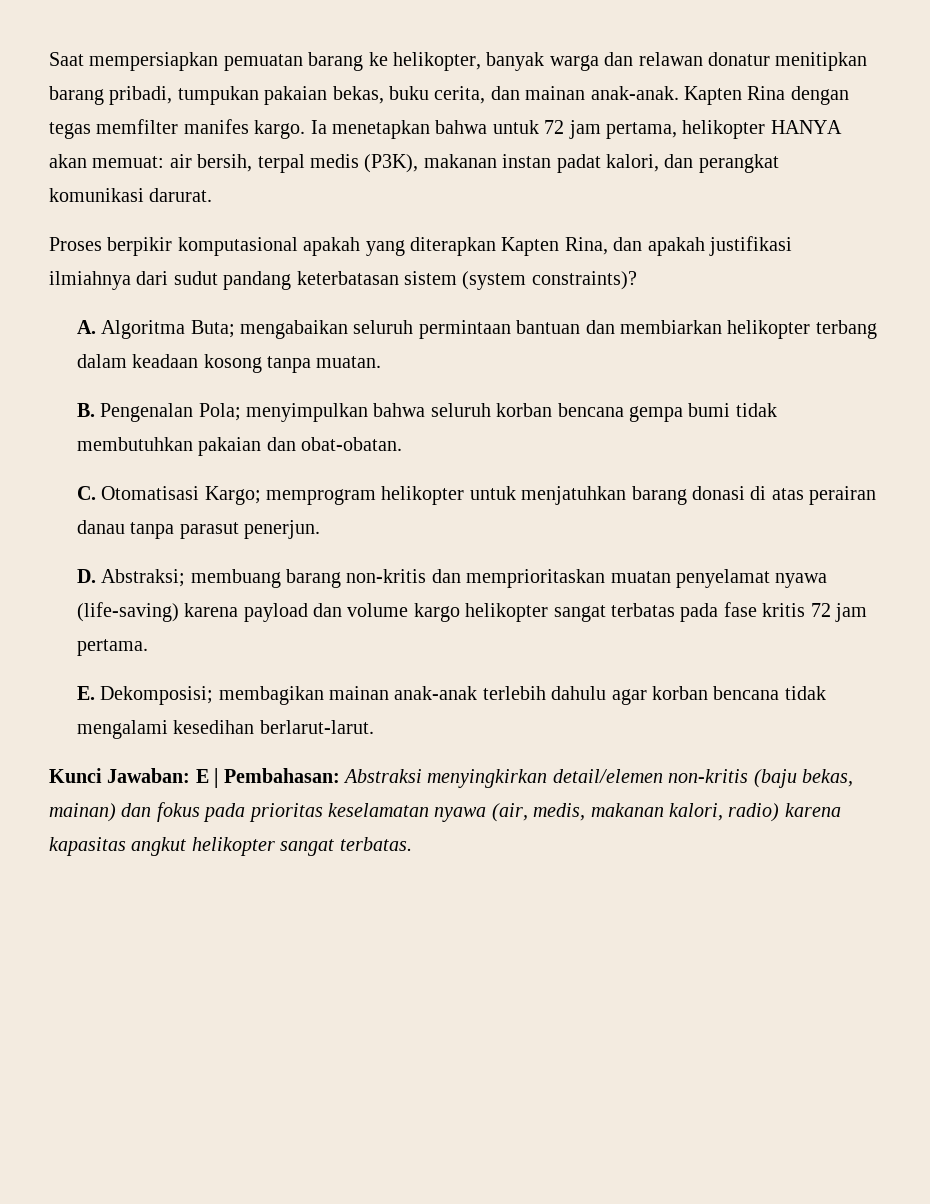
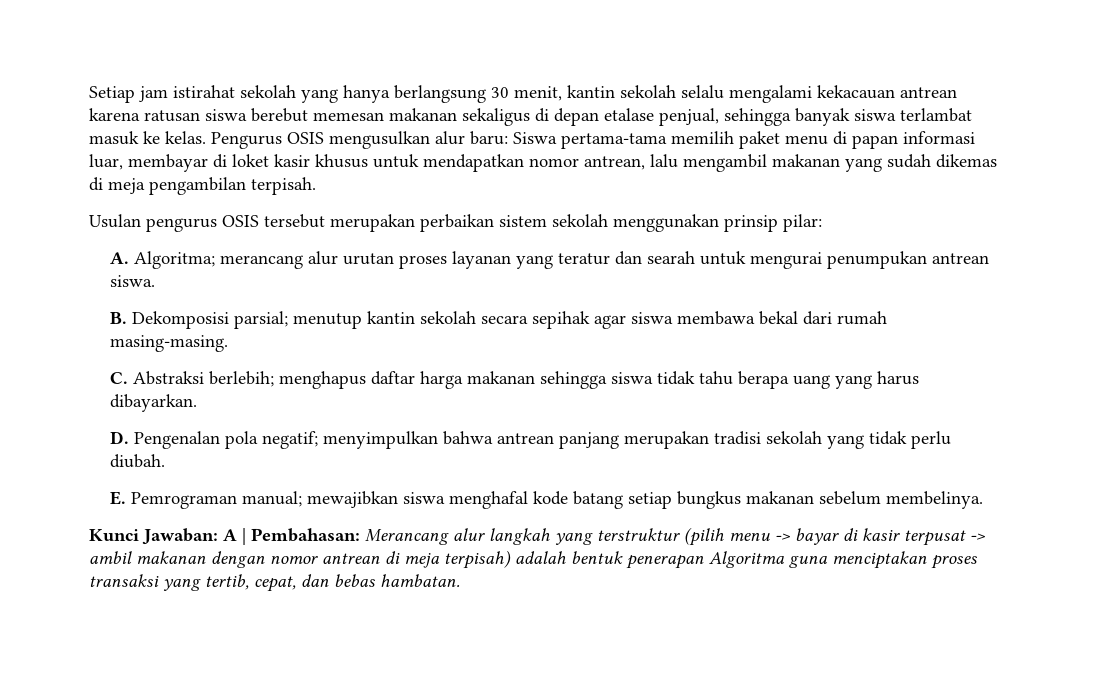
- Saat mempersiapkan pemuatan barang ke helikopter, banyak warga dan relawan donatur menitipkan barang pribadi, tumpukan pakaian bekas, buku cerita, dan mainan anak-anak. Kapten Rina dengan tegas memfilter manifes kargo. Ia menetapkan bahwa untuk 72 jam pertama, helikopter HANYA akan memuat: air bersih, terpal medis (P3K), makanan instan padat kalori, dan perangkat komunikasi darurat.
- Proses berpikir komputasional apakah yang diterapkan Kapten Rina, dan apakah justifikasi ilmiahnya dari sudut pandang keterbatasan sistem (system constraints)?
- A. Algoritma Buta; mengabaikan seluruh permintaan bantuan dan membiarkan helikopter terbang dalam keadaan kosong tanpa muatan.
- B. Pengenalan Pola; menyimpulkan bahwa seluruh korban bencana gempa bumi tidak membutuhkan pakaian dan obat-obatan.
- C. Otomatisasi Kargo; memprogram helikopter untuk menjatuhkan barang donasi di atas perairan danau tanpa parasut penerjun.
- D. Abstraksi; membuang barang non-kritis dan memprioritaskan muatan penyelamat nyawa (life-saving) karena payload dan volume kargo helikopter sangat terbatas pada fase kritis 72 jam pertama.
- E. Dekomposisi; membagikan mainan anak-anak terlebih dahulu agar korban bencana tidak mengalami kesedihan berlarut-larut.
+ Setiap jam istirahat sekolah yang hanya berlangsung 30 menit, kantin sekolah selalu mengalami kekacauan antrean karena ratusan siswa berebut memesan makanan sekaligus di depan etalase penjual, sehingga banyak siswa terlambat masuk ke kelas. Pengurus OSIS mengusulkan alur baru: Siswa pertama-tama memilih paket menu di papan informasi luar, membayar di loket kasir khusus untuk mendapatkan nomor antrean, lalu mengambil makanan yang sudah dikemas di meja pengambilan terpisah.
+ Usulan pengurus OSIS tersebut merupakan perbaikan sistem sekolah menggunakan prinsip pilar:
+ A. Algoritma; merancang alur urutan proses layanan yang teratur dan searah untuk mengurai penumpukan antrean siswa.
+ B. Dekomposisi parsial; menutup kantin sekolah secara sepihak agar siswa membawa bekal dari rumah masing-masing.
+ C. Abstraksi berlebih; menghapus daftar harga makanan sehingga siswa tidak tahu berapa uang yang harus dibayarkan.
+ D. Pengenalan pola negatif; menyimpulkan bahwa antrean panjang merupakan tradisi sekolah yang tidak perlu diubah.
+ E. Pemrograman manual; mewajibkan siswa menghafal kode batang setiap bungkus makanan sebelum membelinya.
- Kunci Jawaban: E | Pembahasan: Abstraksi menyingkirkan detail/elemen non-kritis (baju bekas, mainan) dan fokus pada prioritas keselamatan nyawa (air, medis, makanan kalori, radio) karena kapasitas angkut helikopter sangat terbatas.
+ Kunci Jawaban: A | Pembahasan: Merancang alur langkah yang terstruktur (pilih menu -> bayar di kasir terpusat -> ambil makanan dengan nomor antrean di meja terpisah) adalah bentuk penerapan Algoritma guna menciptakan proses transaksi yang tertib, cepat, dan bebas hambatan.

